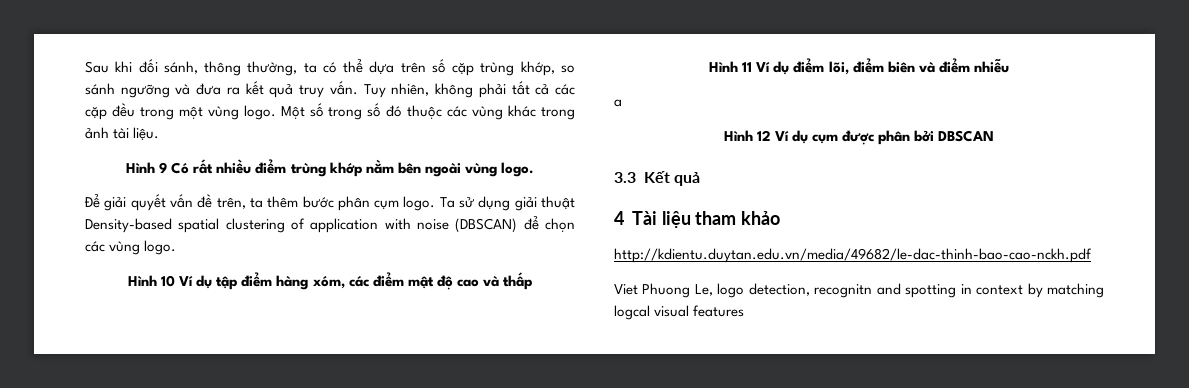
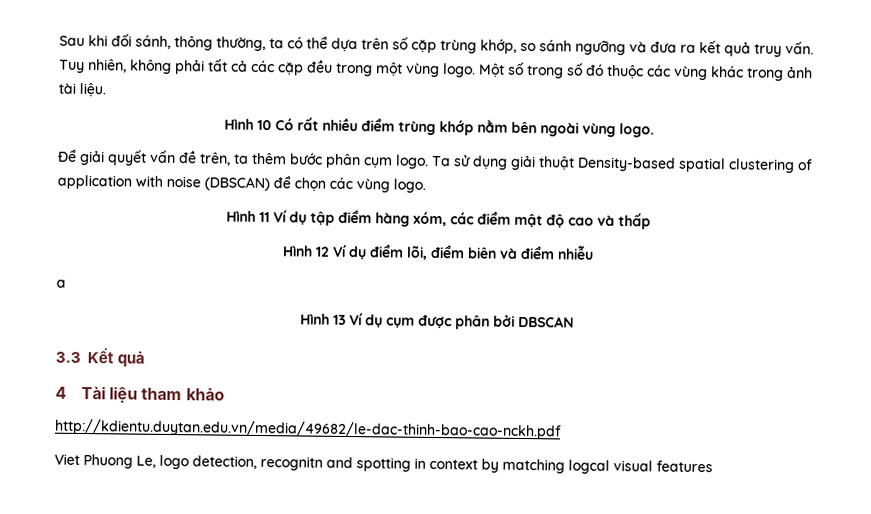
- Hình 9 Có rất nhiều điểm trùng khớp nằm bên ngoài vùng logo.
+ Hình 10 Có rất nhiều điểm trùng khớp nằm bên ngoài vùng logo.
- Hình 10 Ví dụ tập điểm hàng xóm, các điểm mật độ cao và thấp
+ Hình 11 Ví dụ tập điểm hàng xóm, các điểm mật độ cao và thấp
- Hình 11 Ví dụ điểm lõi, điểm biên và điểm nhiễu
+ Hình 12 Ví dụ điểm lõi, điểm biên và điểm nhiễu
- Hình 12 Ví dụ cụm được phân bởi DBSCAN
+ Hình 13 Ví dụ cụm được phân bởi DBSCAN

